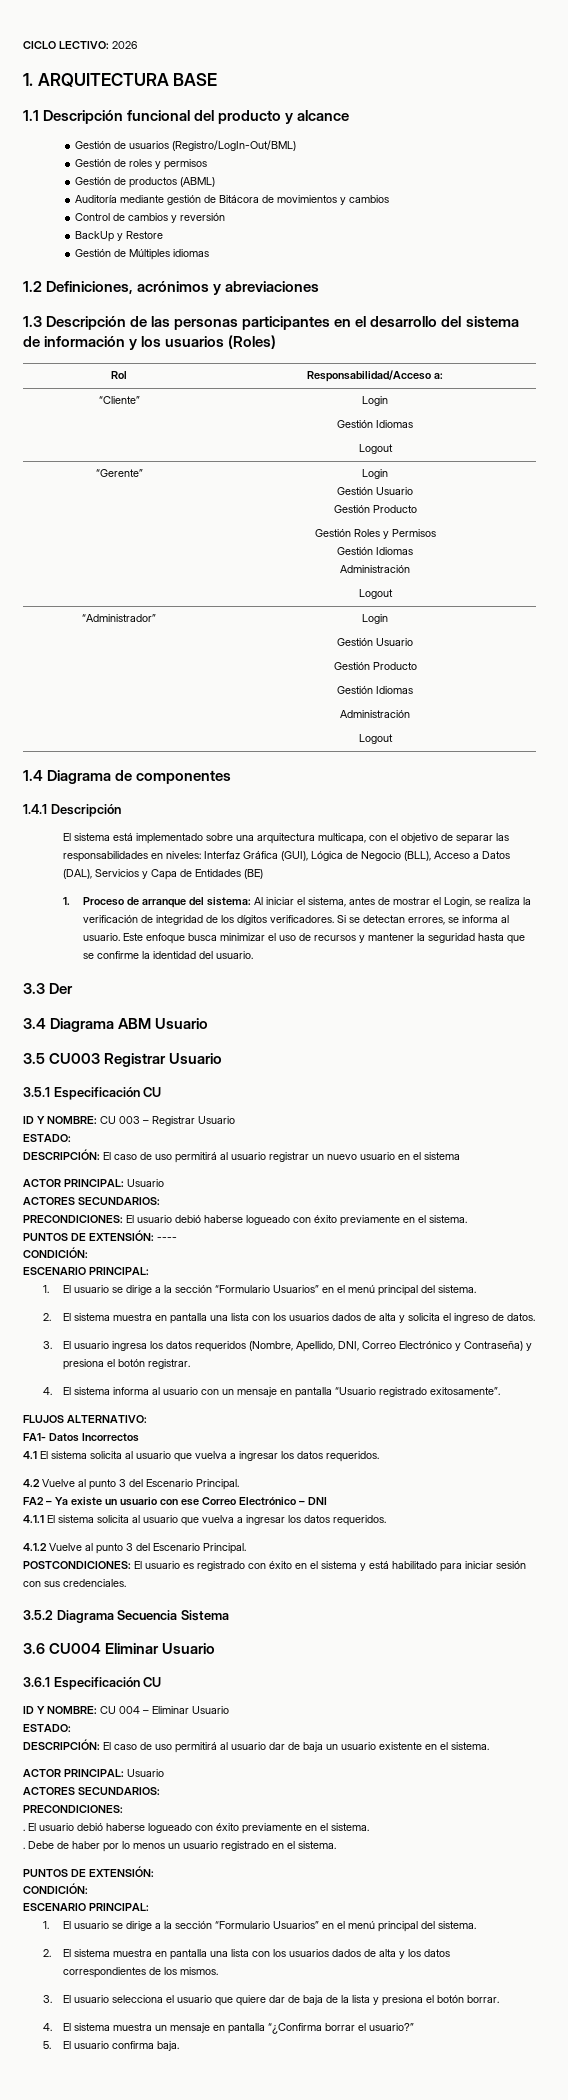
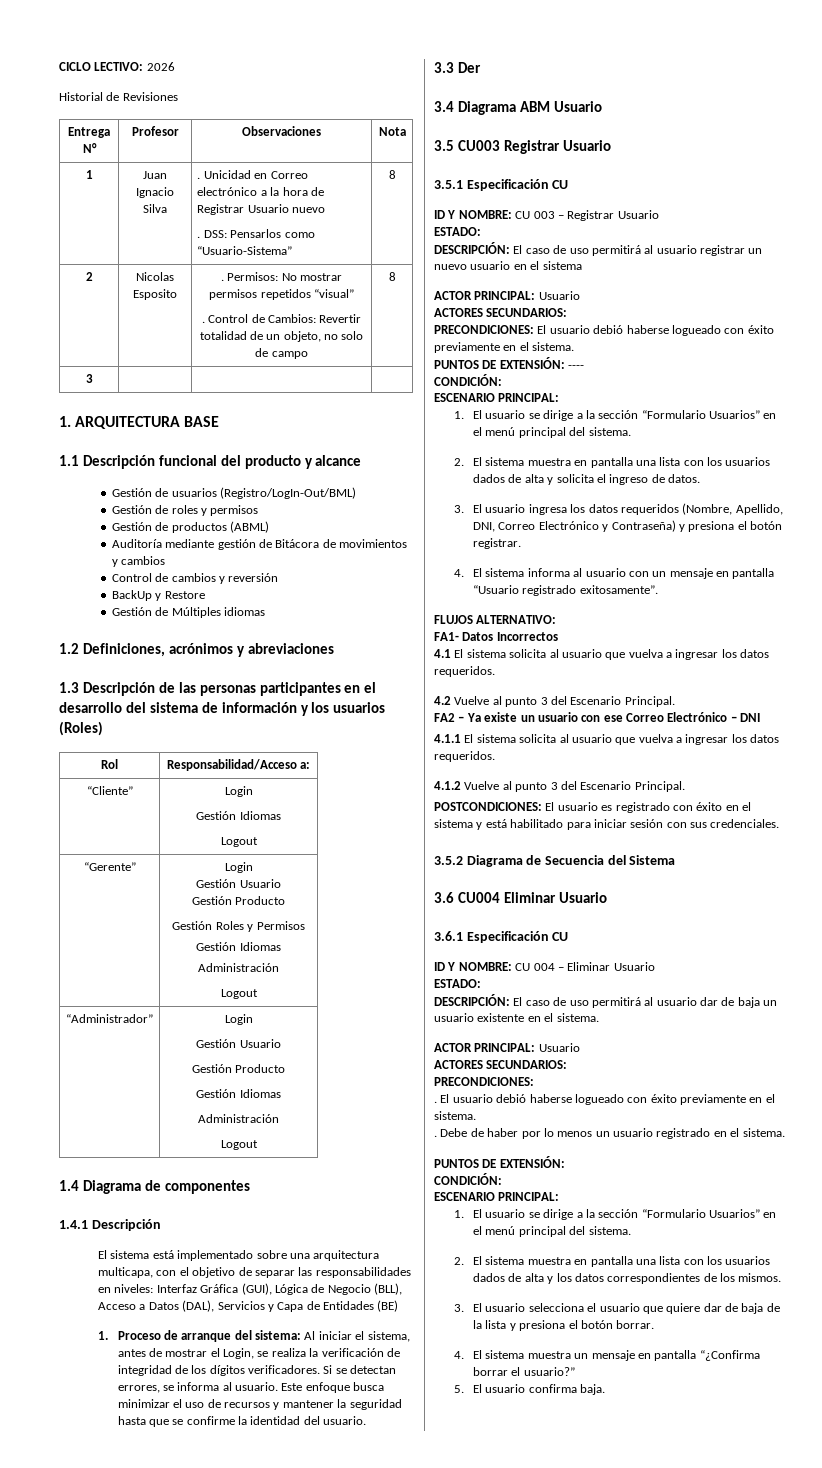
+ Historial de Revisiones
+ Entrega N° | Profesor | Observaciones | Nota
+ 1 | Juan Ignacio Silva | . Unicidad en Correo electrónico a la hora de Registrar Usuario nuevo
+ . DSS: Pensarlos como “Usuario-Sistema” | 8
+ 2 | Nicolas Esposito | . Permisos: No mostrar permisos repetidos “visual”
+ . Control de Cambios: Revertir totalidad de un objeto, no solo de campo | 8
+ 3 | | |
- 3.5.2 Diagrama Secuencia Sistema
+ 3.5.2 Diagrama de Secuencia del Sistema

